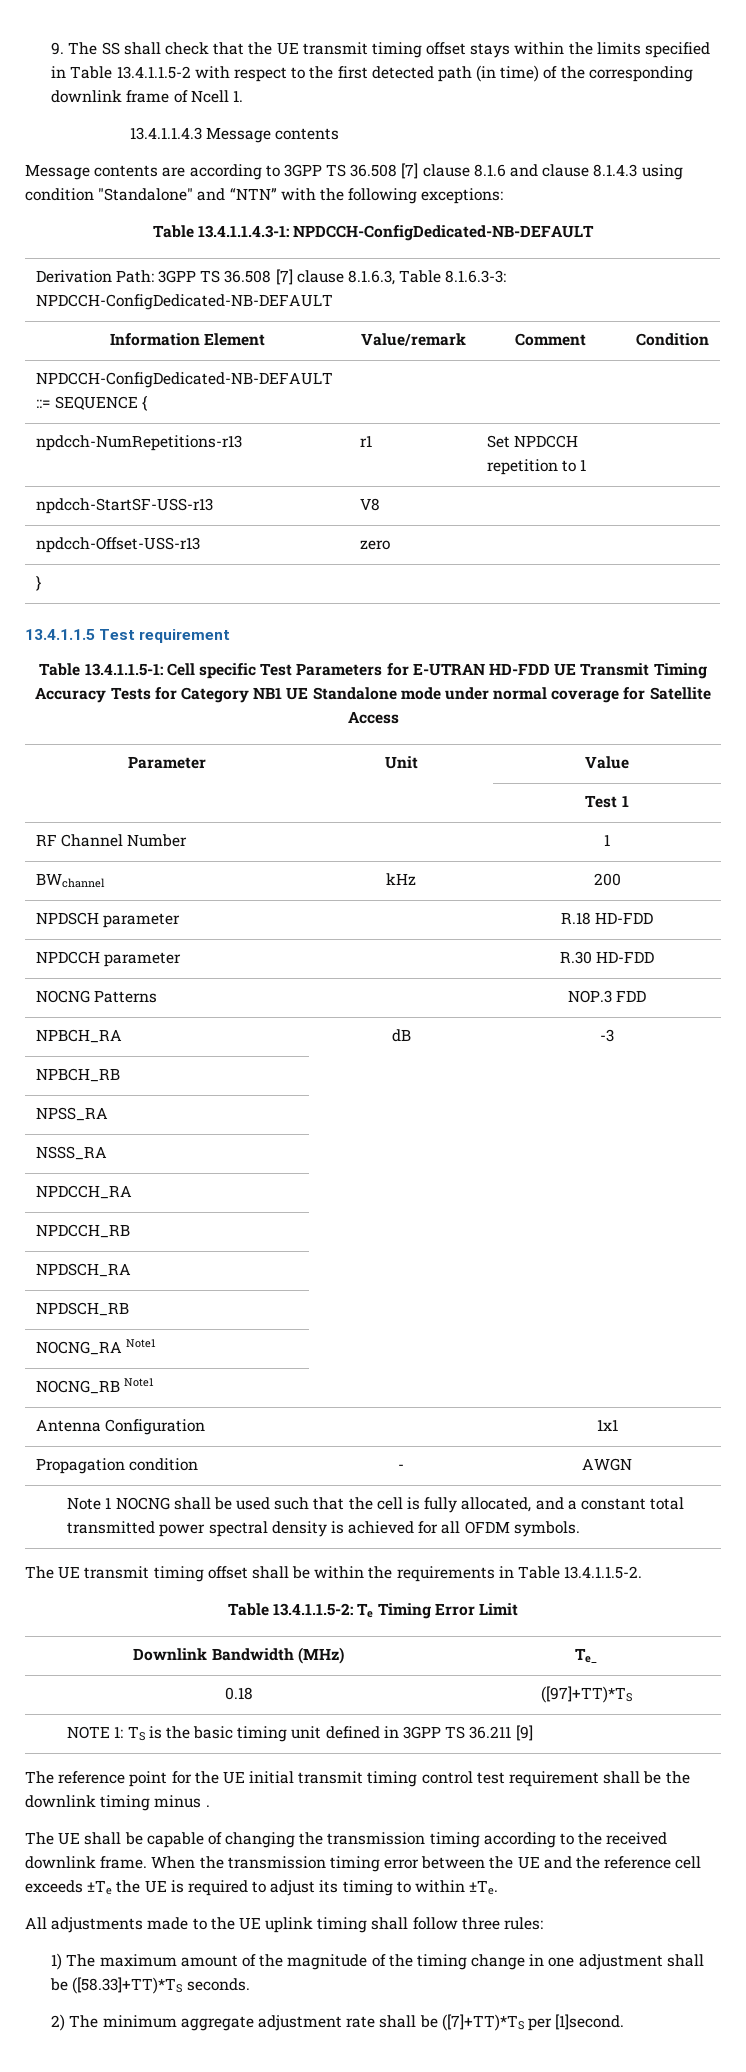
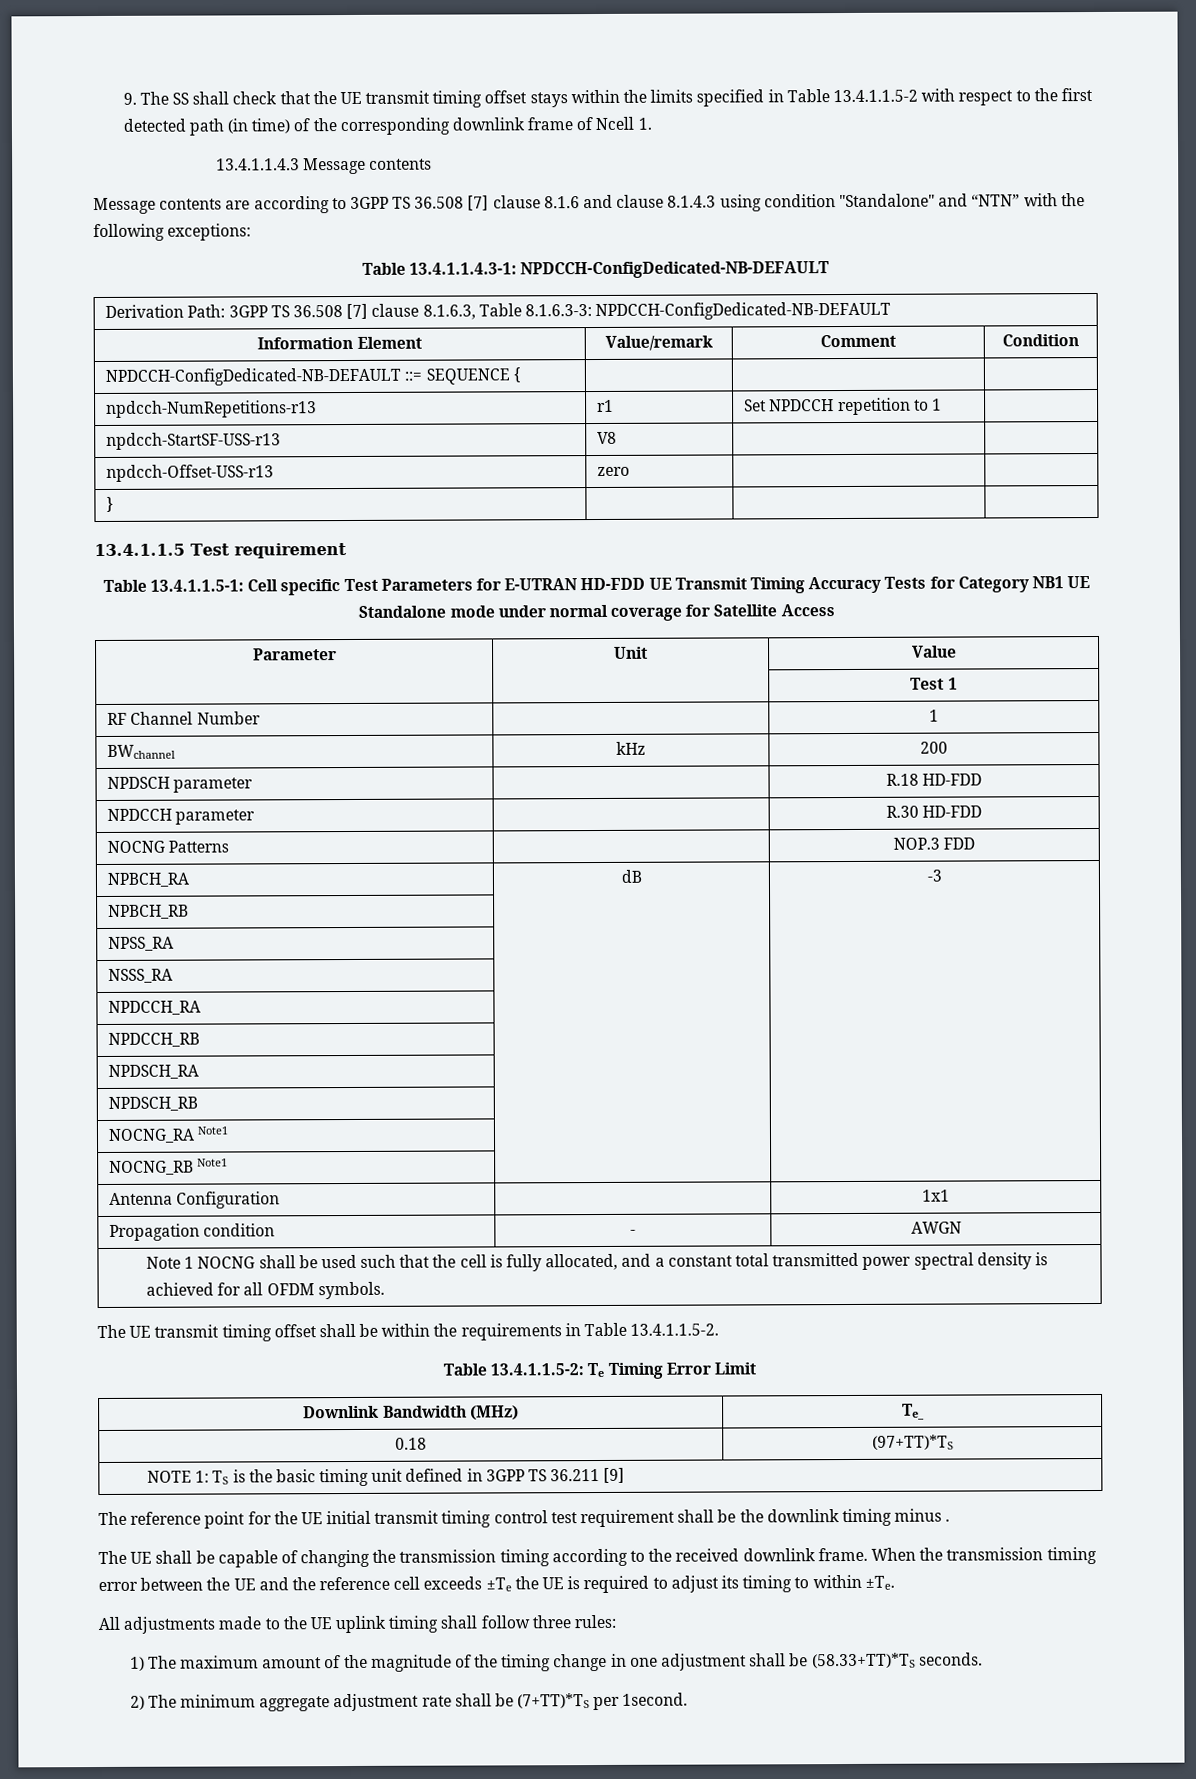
- 0.18 | ([97]+TT)*TS
+ 0.18 | (97+TT)*TS
- 1) The maximum amount of the magnitude of the timing change in one adjustment shall be ([58.33]+TT)*TS seconds.
+ 1) The maximum amount of the magnitude of the timing change in one adjustment shall be (58.33+TT)*TS seconds.
- 2) The minimum aggregate adjustment rate shall be ([7]+TT)*TS per [1]second.
+ 2) The minimum aggregate adjustment rate shall be (7+TT)*TS per 1second.

